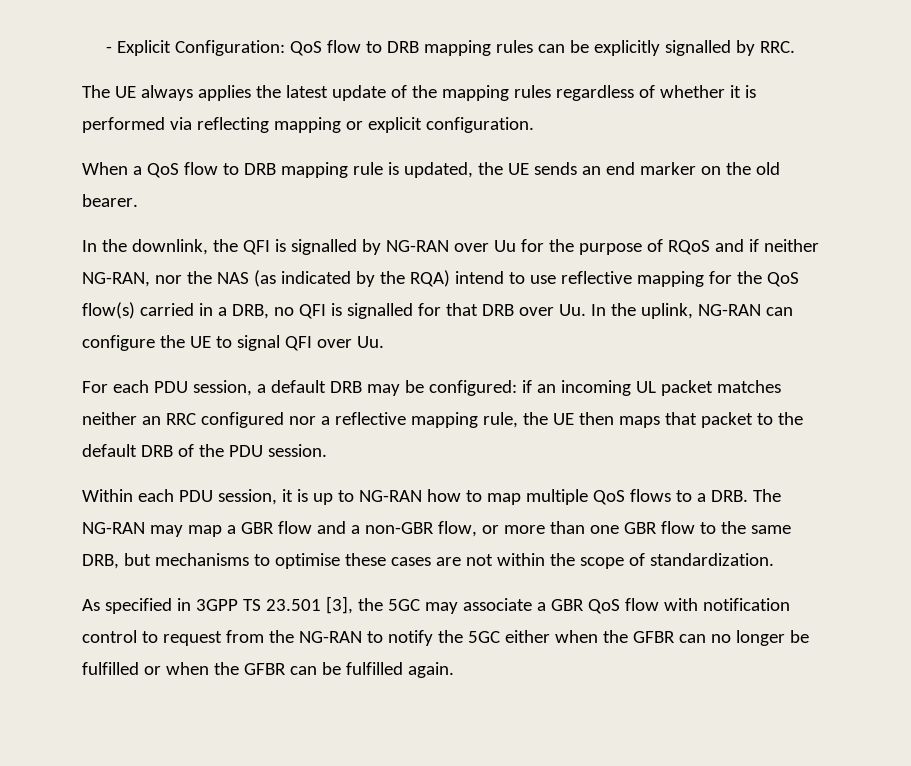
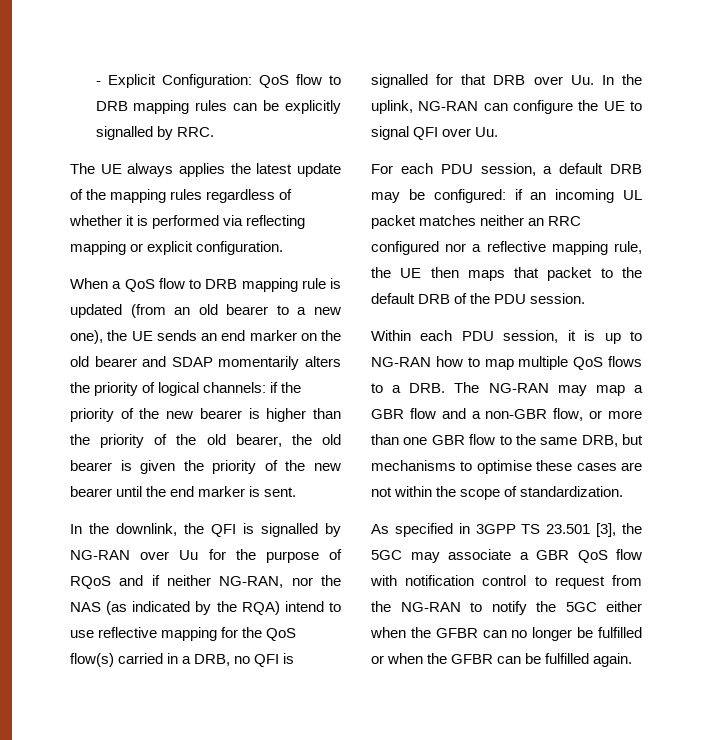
- When a QoS flow to DRB mapping rule is updated, the UE sends an end marker on the old bearer.
+ When a QoS flow to DRB mapping rule is updated (from an old bearer to a new one), the UE sends an end marker on the old bearer and SDAP momentarily alters the priority of logical channels: if the priority of the new bearer is higher than the priority of the old bearer, the old bearer is given the priority of the new bearer until the end marker is sent.

